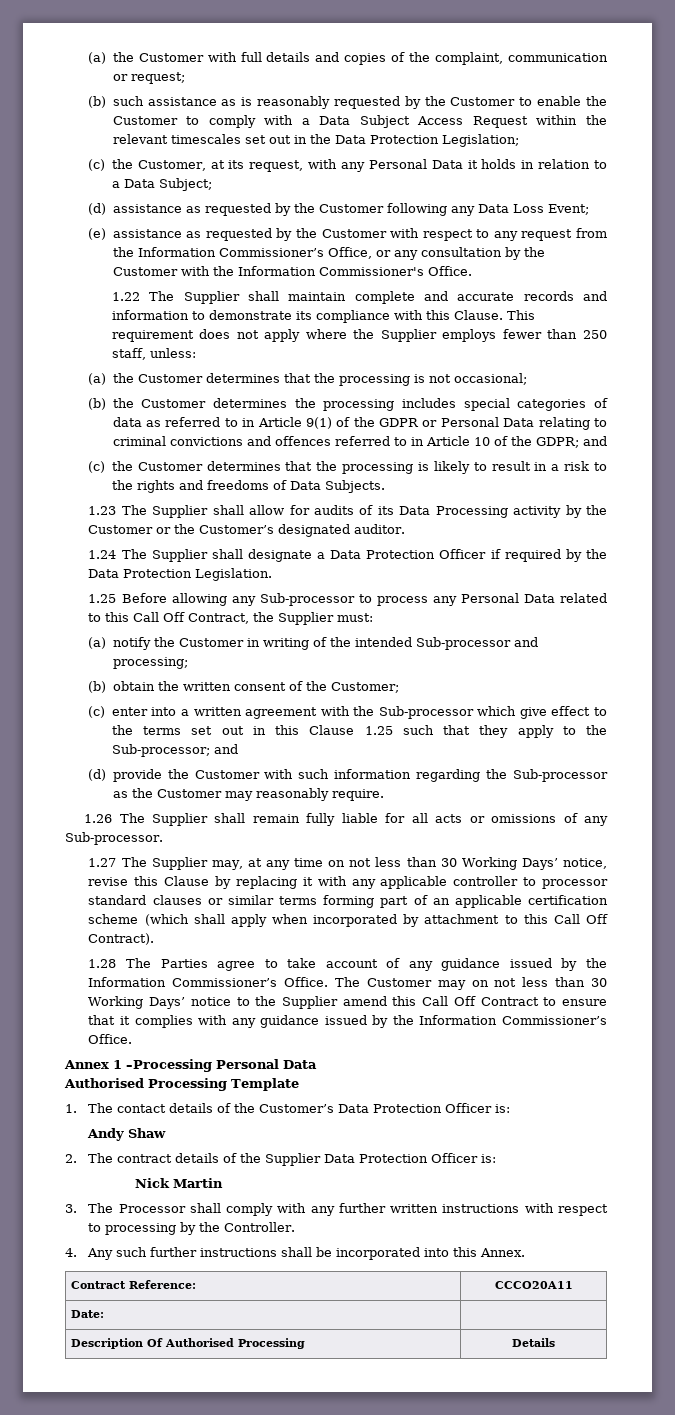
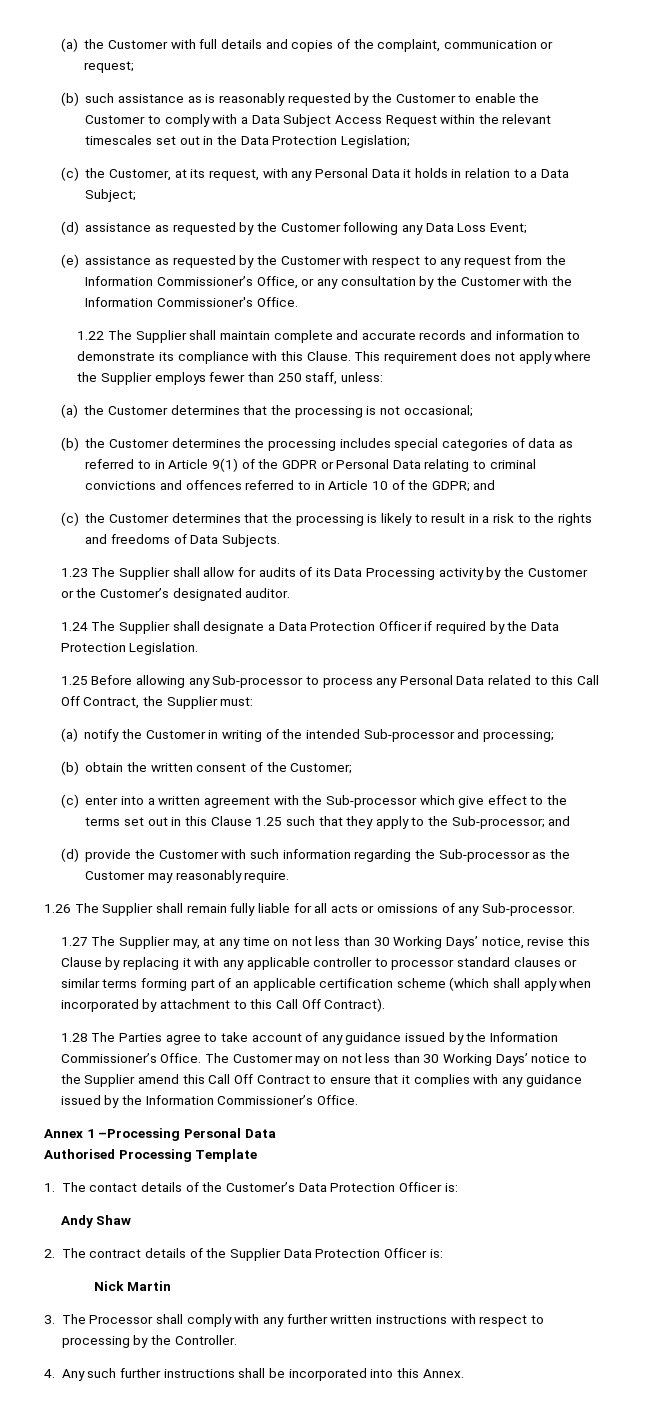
- Contract Reference: | CCCO20A11
- Date: |
- Description Of Authorised Processing | Details

